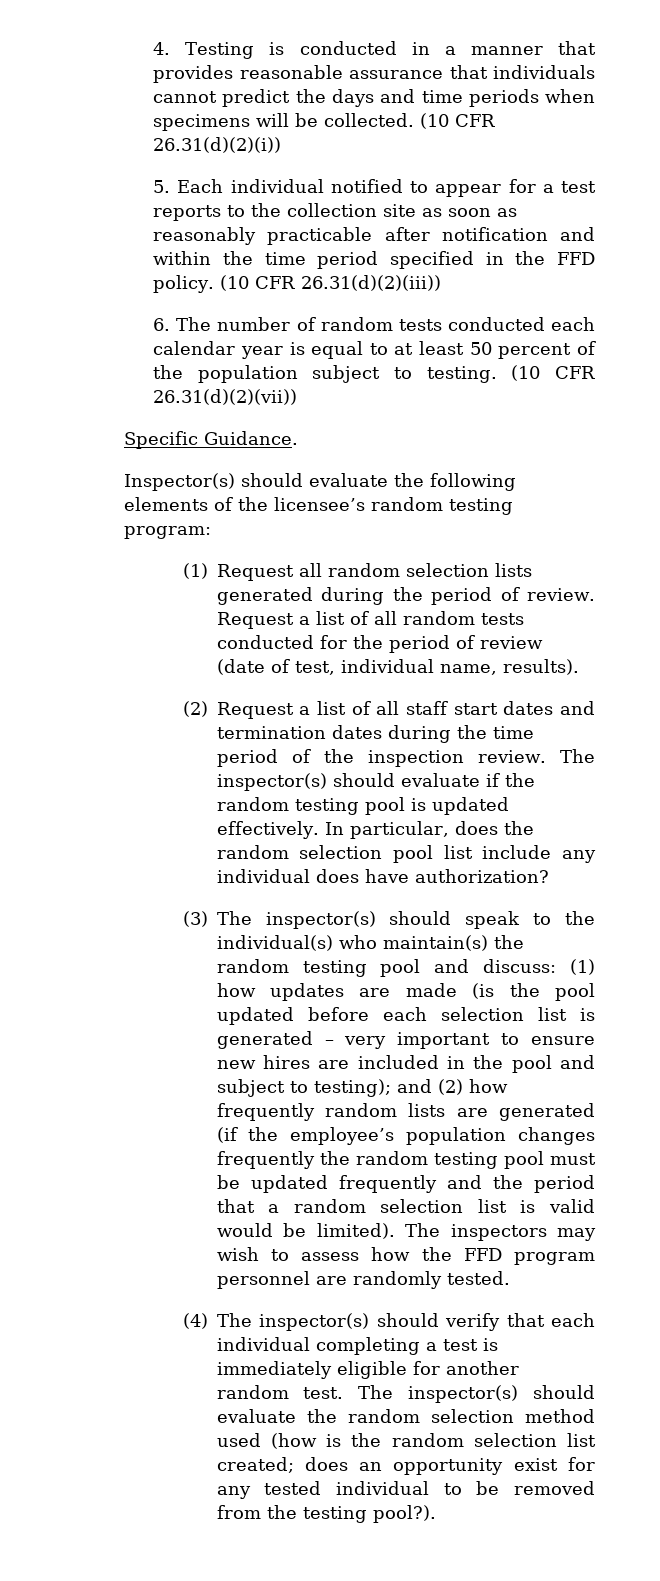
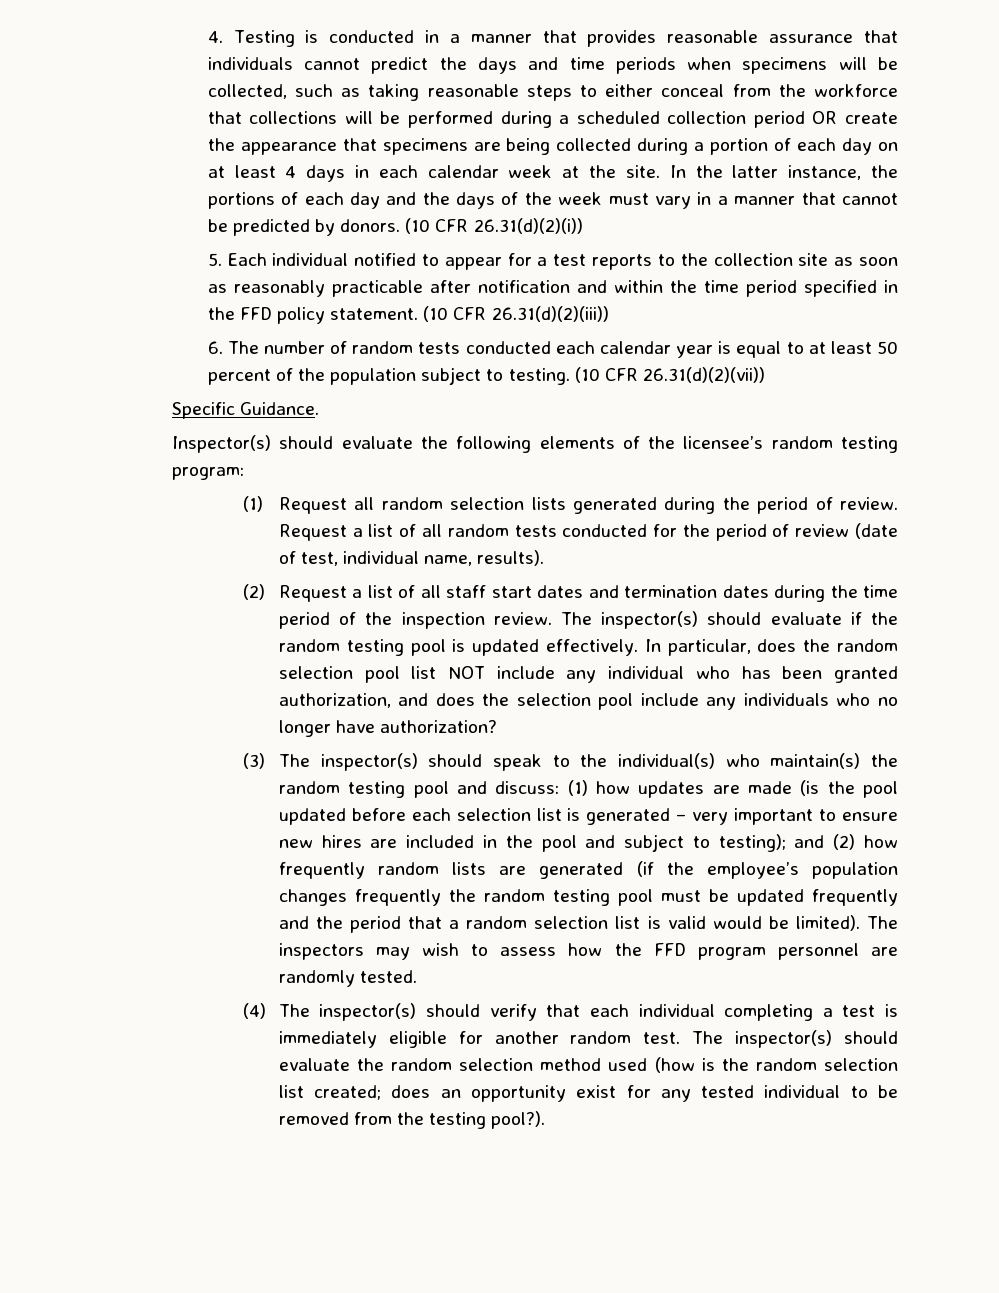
- 4. Testing is conducted in a manner that provides reasonable assurance that individuals cannot predict the days and time periods when specimens will be collected.
+ 4. Testing is conducted in a manner that provides reasonable assurance that individuals cannot predict the days and time periods when specimens will be collected, such as taking reasonable steps to either conceal from the workforce that collections will be performed during a scheduled collection period OR create the appearance that specimens are being collected during a portion of each day on at least 4 days in each calendar week at the site. In the latter instance, the portions of each day and the days of the week must vary in a manner that cannot be predicted by donors.
- 5. Each individual notified to appear for a test reports to the collection site as soon as reasonably practicable after notification and within the time period specified in the FFD policy.
+ 5. Each individual notified to appear for a test reports to the collection site as soon as reasonably practicable after notification and within the time period specified in the FFD policy statement.
- In particular, does the random selection pool list include any individual does have authorization?
+ In particular, does the random selection pool list NOT include any individual who has been granted authorization, and does the selection pool include any individuals who no longer have authorization?

